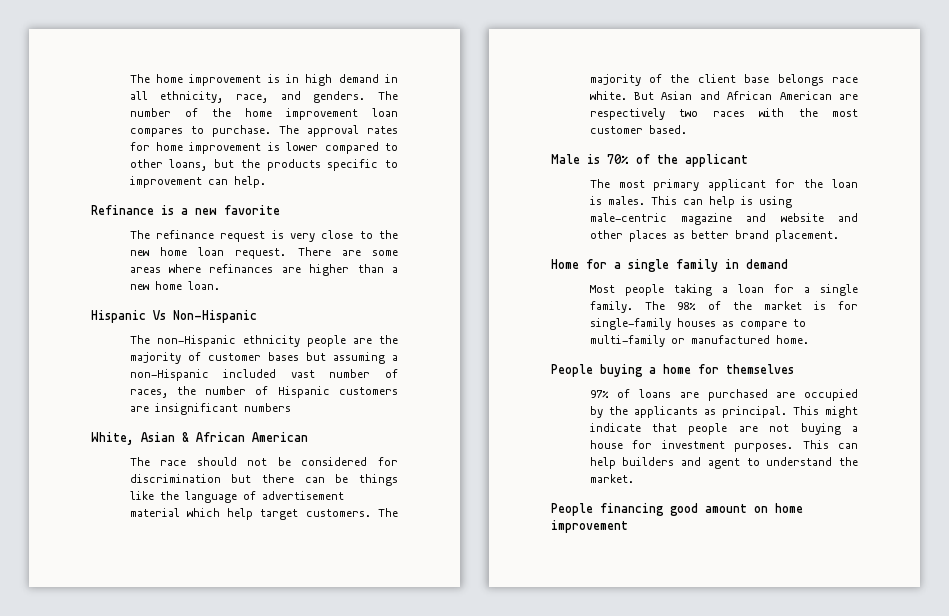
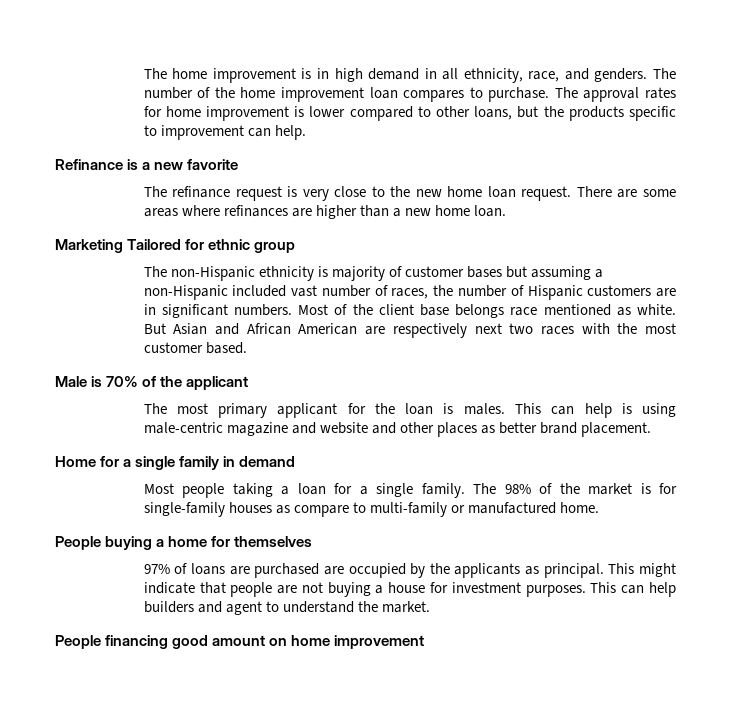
- Hispanic Vs Non-Hispanic
+ Marketing Tailored for ethnic group
- The non-Hispanic ethnicity people are the majority of customer bases but assuming a non-Hispanic included vast number of races, the number of Hispanic customers are insignificant numbers
- White, Asian & African American
- The race should not be considered for discrimination but there can be things like the language of advertisement material which help target customers. The majority of the client base belongs race white.
+ The non-Hispanic ethnicity is majority of customer bases but assuming a non-Hispanic included vast number of races, the number of Hispanic customers are in significant numbers. Most of the client base belongs race mentioned as white.
- But Asian and African American are respectively two races with the most customer based.
+ But Asian and African American are respectively next two races with the most customer based.

